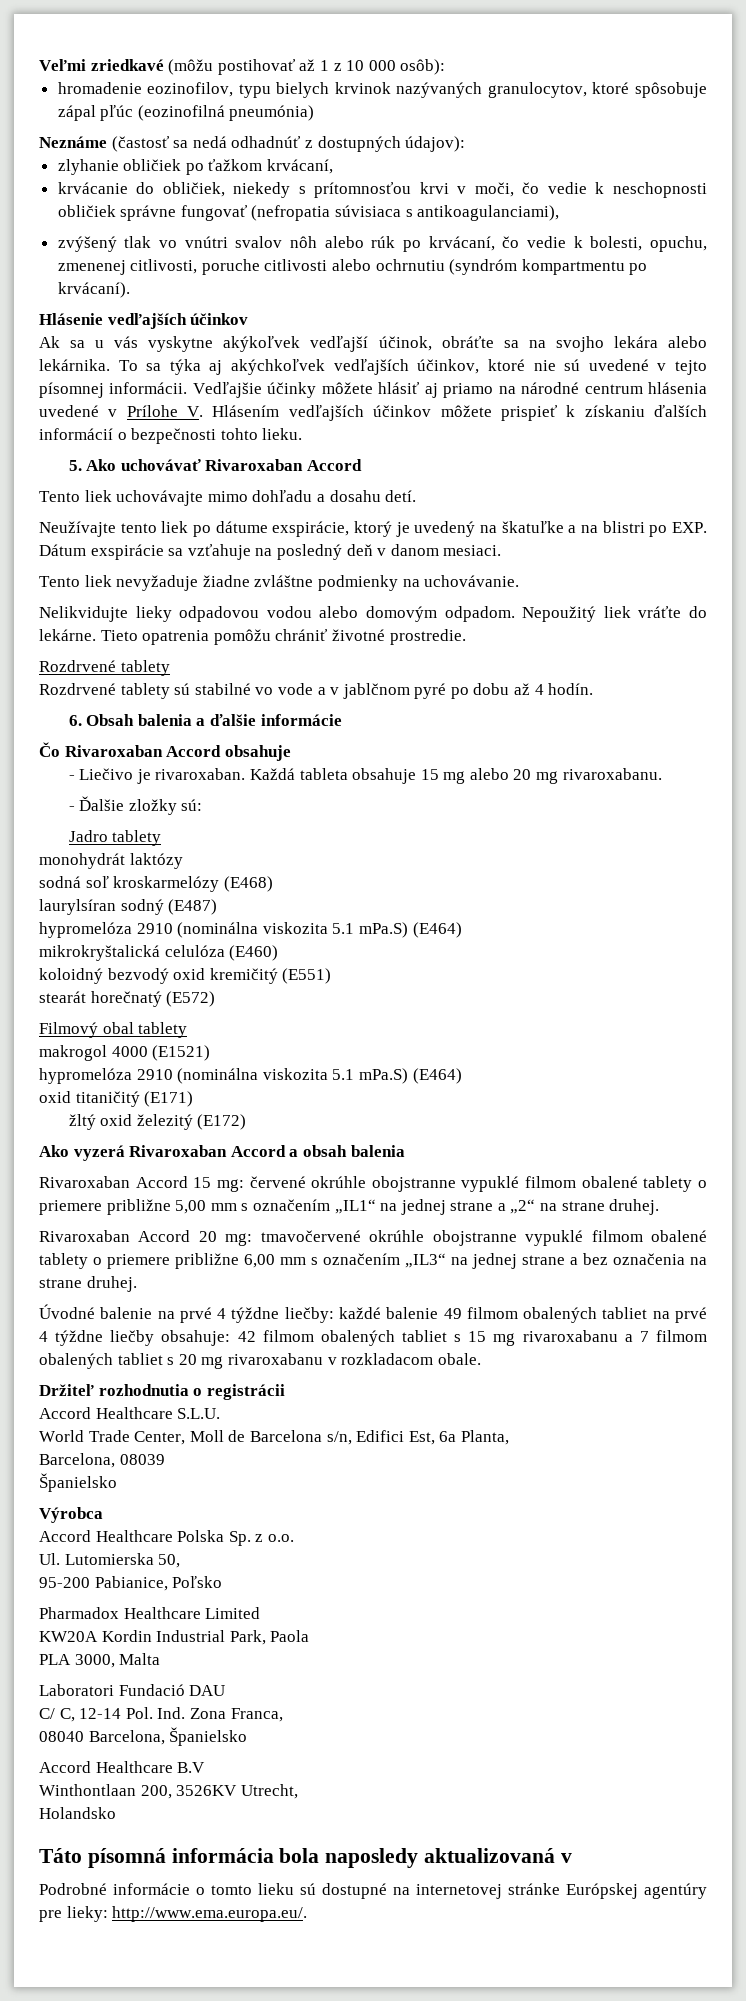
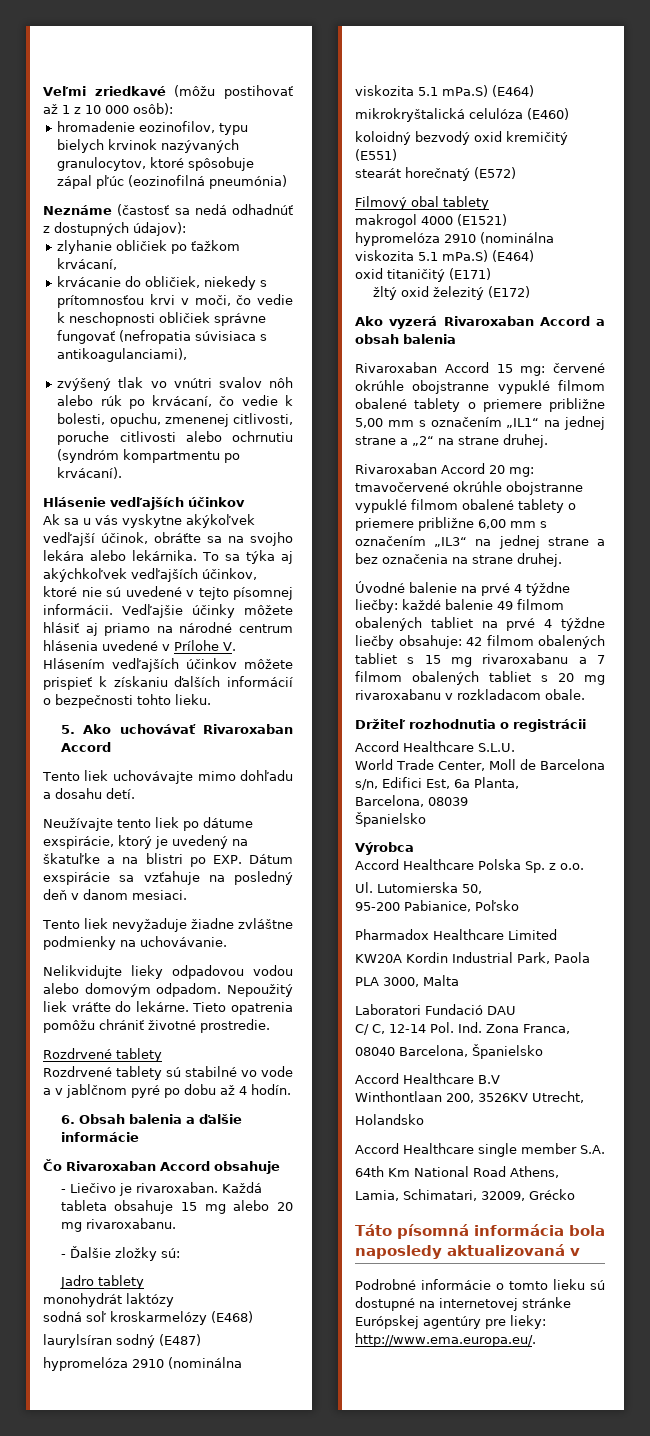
+ Accord Healthcare single member S.A.
+ 64th Km National Road Athens,
+ Lamia, Schimatari, 32009, Grécko

